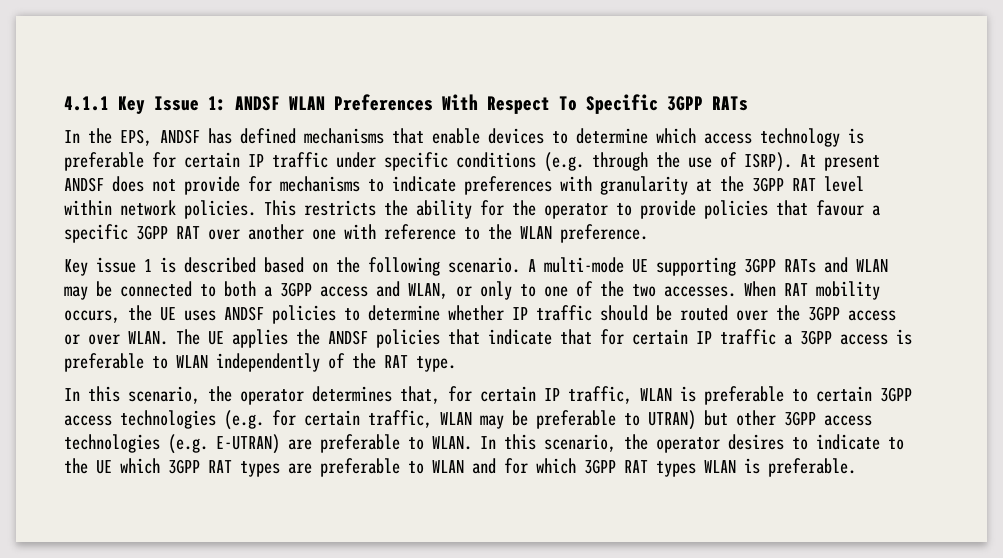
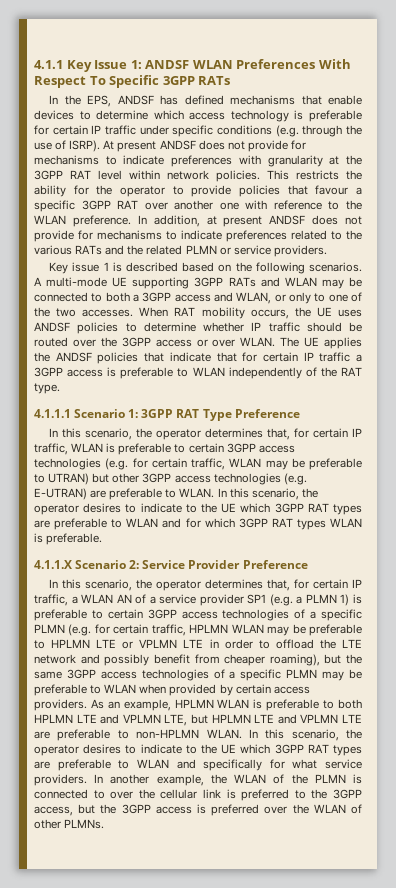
+ In addition, at present ANDSF does not provide for mechanisms to indicate preferences related to the various RATs and the related PLMN or service providers.
- Key issue 1 is described based on the following scenario.
+ Key issue 1 is described based on the following scenarios.
+ 4.1.1.1 Scenario 1: 3GPP RAT Type Preference
+ 4.1.1.X Scenario 2: Service Provider Preference
+ In this scenario, the operator determines that, for certain IP traffic, a WLAN AN of a service provider SP1 (e.g. a PLMN 1) is preferable to certain 3GPP access technologies of a specific PLMN (e.g. for certain traffic, HPLMN WLAN may be preferable to HPLMN LTE or VPLMN LTE in order to offload the LTE network and possibly benefit from cheaper roaming), but the same 3GPP access technologies of a specific PLMN may be preferable to WLAN when provided by certain access providers. As an example, HPLMN WLAN is preferable to both HPLMN LTE and VPLMN LTE, but HPLMN LTE and VPLMN LTE are preferable to non-HPLMN WLAN. In this scenario, the operator desires to indicate to the UE which 3GPP RAT types are preferable to WLAN and specifically for what service providers. In another example, the WLAN of the PLMN is connected to over the cellular link is preferred to the 3GPP access, but the 3GPP access is preferred over the WLAN of other PLMNs.

